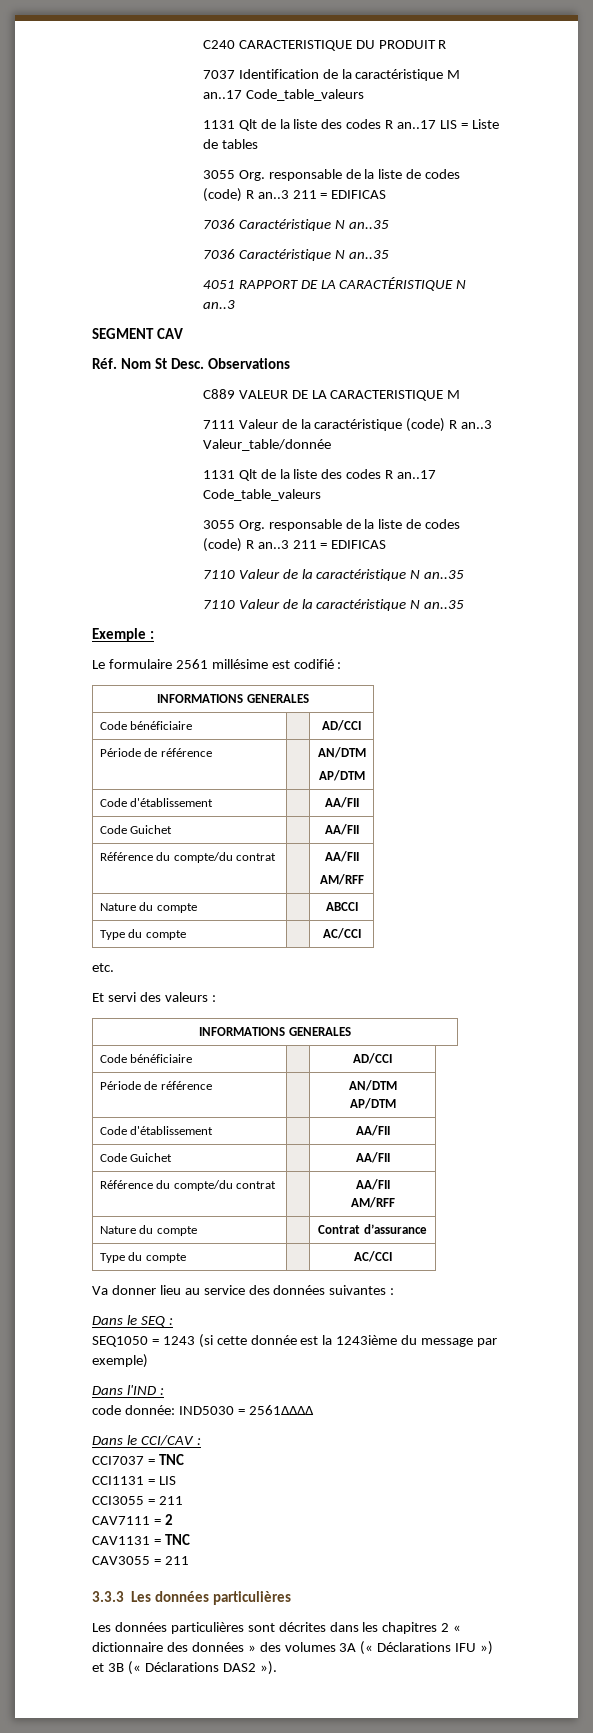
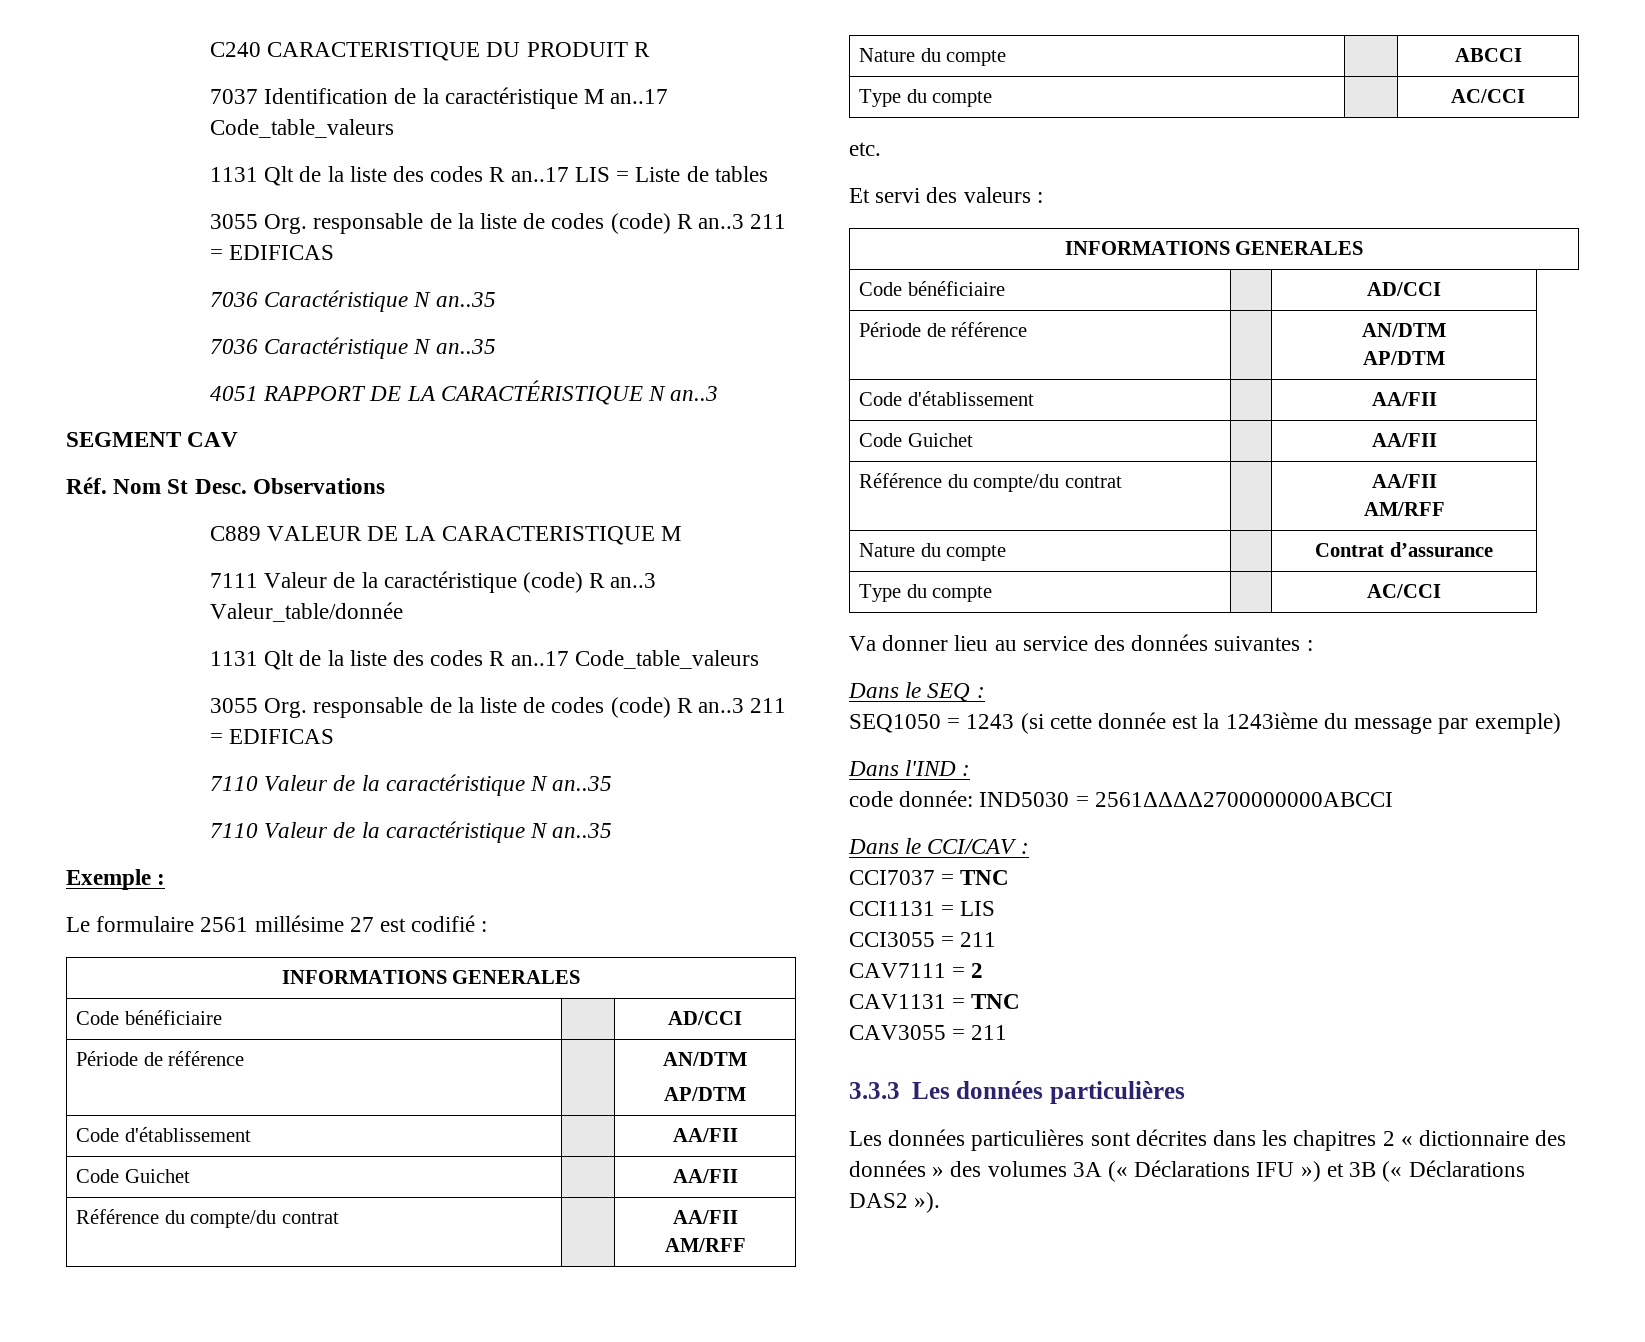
- Le formulaire 2561 millésime est codifié :
+ Le formulaire 2561 millésime 27 est codifié :
- code donnée: IND5030 = 2561ΔΔΔΔ
+ code donnée: IND5030 = 2561ΔΔΔΔ2700000000ABCCI

